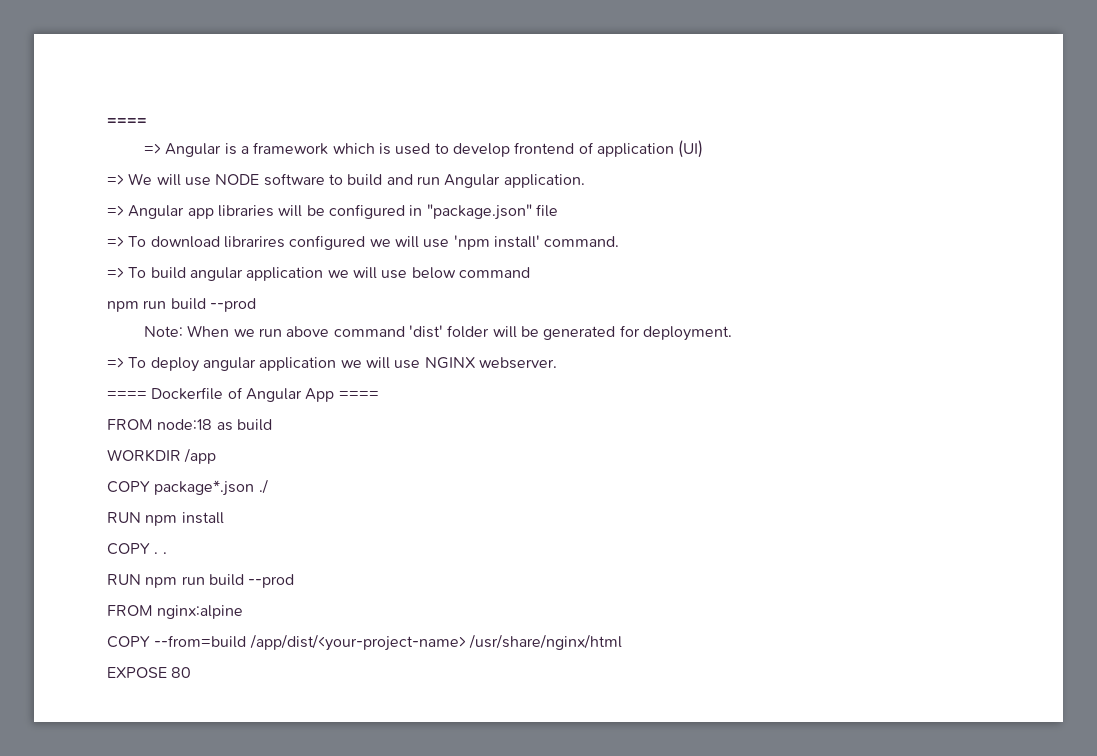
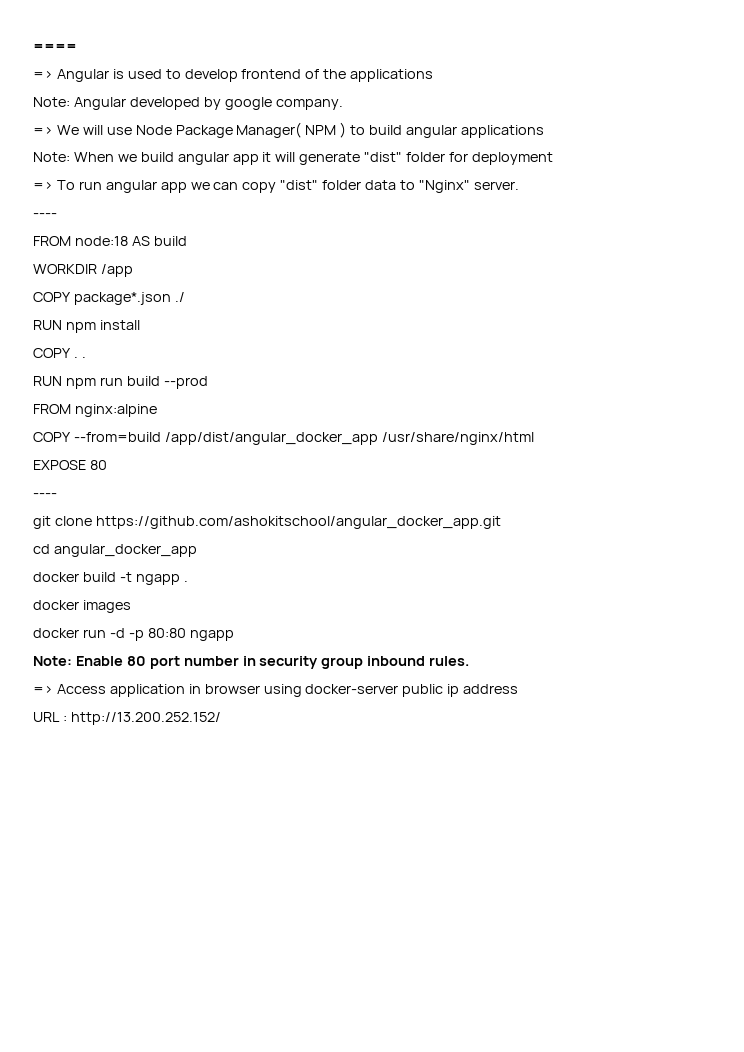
- => Angular is a framework which is used to develop frontend of application (UI)
- => We will use NODE software to build and run Angular application.
- => Angular app libraries will be configured in "package.json" file
- => To download librarires configured we will use 'npm install' command.
- => To build angular application we will use below command
- npm run build --prod
- Note: When we run above command 'dist' folder will be generated for deployment.
- => To deploy angular application we will use NGINX webserver.
- ==== Dockerfile of Angular App ====
+ => Angular is used to develop frontend of the applications
+ Note: Angular developed by google company.
+ => We will use Node Package Manager( NPM ) to build angular applications
+ Note: When we build angular app it will generate "dist" folder for deployment
+ => To run angular app we can copy "dist" folder data to "Nginx" server.
+ ----
- FROM node:18 as build
+ FROM node:18 AS build
- COPY --from=build /app/dist/<your-project-name> /usr/share/nginx/html
+ COPY --from=build /app/dist/angular_docker_app /usr/share/nginx/html
  EXPOSE 80
+ ----
+ git clone https://github.com/ashokitschool/angular_docker_app.git
+ cd angular_docker_app
+ docker build -t ngapp .
+ docker images
+ docker run -d -p 80:80 ngapp
+ Note: Enable 80 port number in security group inbound rules.
+ => Access application in browser using docker-server public ip address
+ URL : http://13.200.252.152/

